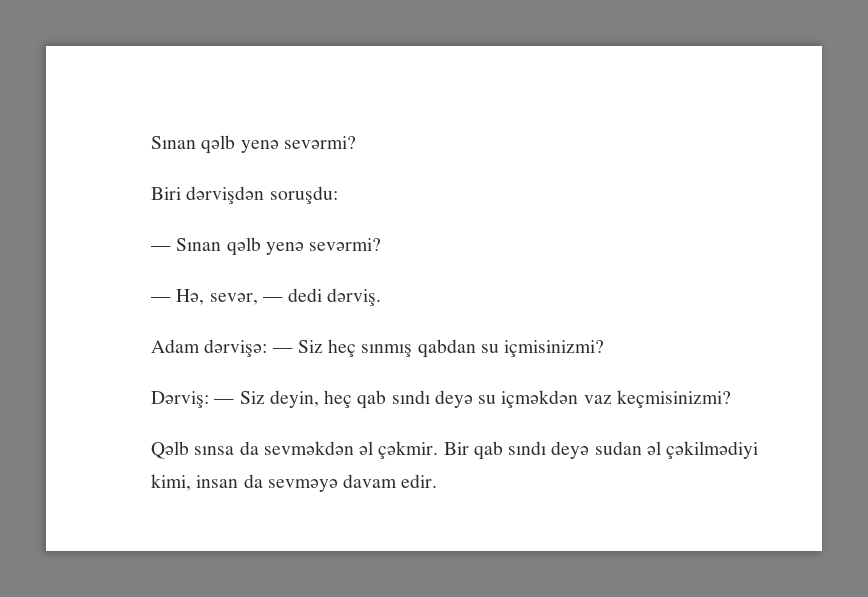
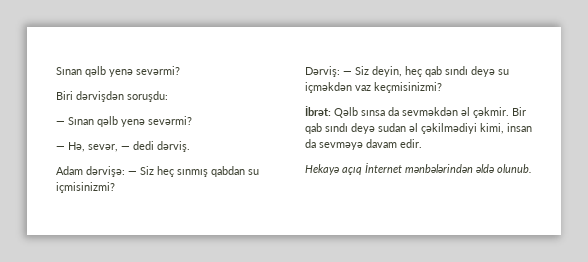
- Qəlb sınsa da sevməkdən əl çəkmir.
+ İbrət: Qəlb sınsa da sevməkdən əl çəkmir.
+ Hekayə açıq İnternet mənbələrindən əldə olunub.

